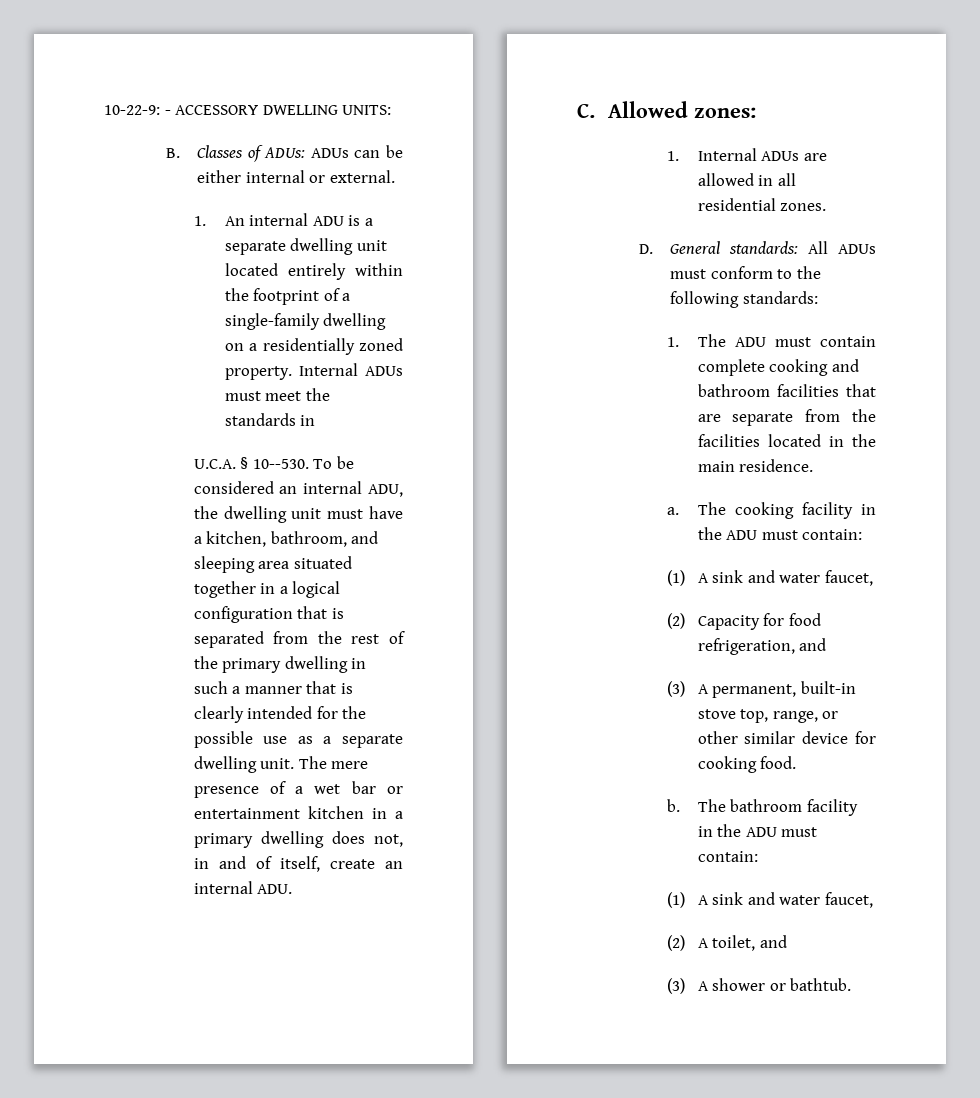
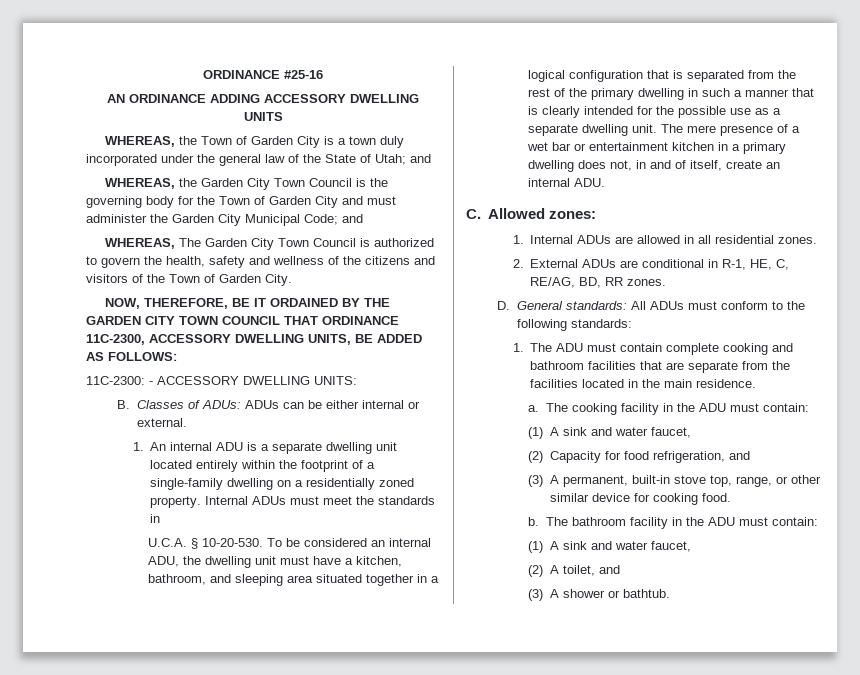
- 10-22-9: - ACCESSORY DWELLING UNITS:
+ ORDINANCE #25-16
+ AN ORDINANCE ADDING ACCESSORY DWELLING UNITS
+ WHEREAS, the Town of Garden City is a town duly incorporated under the general law of the State of Utah; and
+ WHEREAS, the Garden City Town Council is the governing body for the Town of Garden City and must administer the Garden City Municipal Code; and
+ WHEREAS, The Garden City Town Council is authorized to govern the health, safety and wellness of the citizens and visitors of the Town of Garden City.
+ NOW, THEREFORE, BE IT ORDAINED BY THE GARDEN CITY TOWN COUNCIL THAT ORDINANCE 11C-2300, ACCESSORY DWELLING UNITS, BE ADDED AS FOLLOWS:
+ 11C-2300: - ACCESSORY DWELLING UNITS:
- U.C.A. § 10--530.
+ U.C.A. § 10-20-530.
+ 2. External ADUs are conditional in R-1, HE, C, RE/AG, BD, RR zones.

